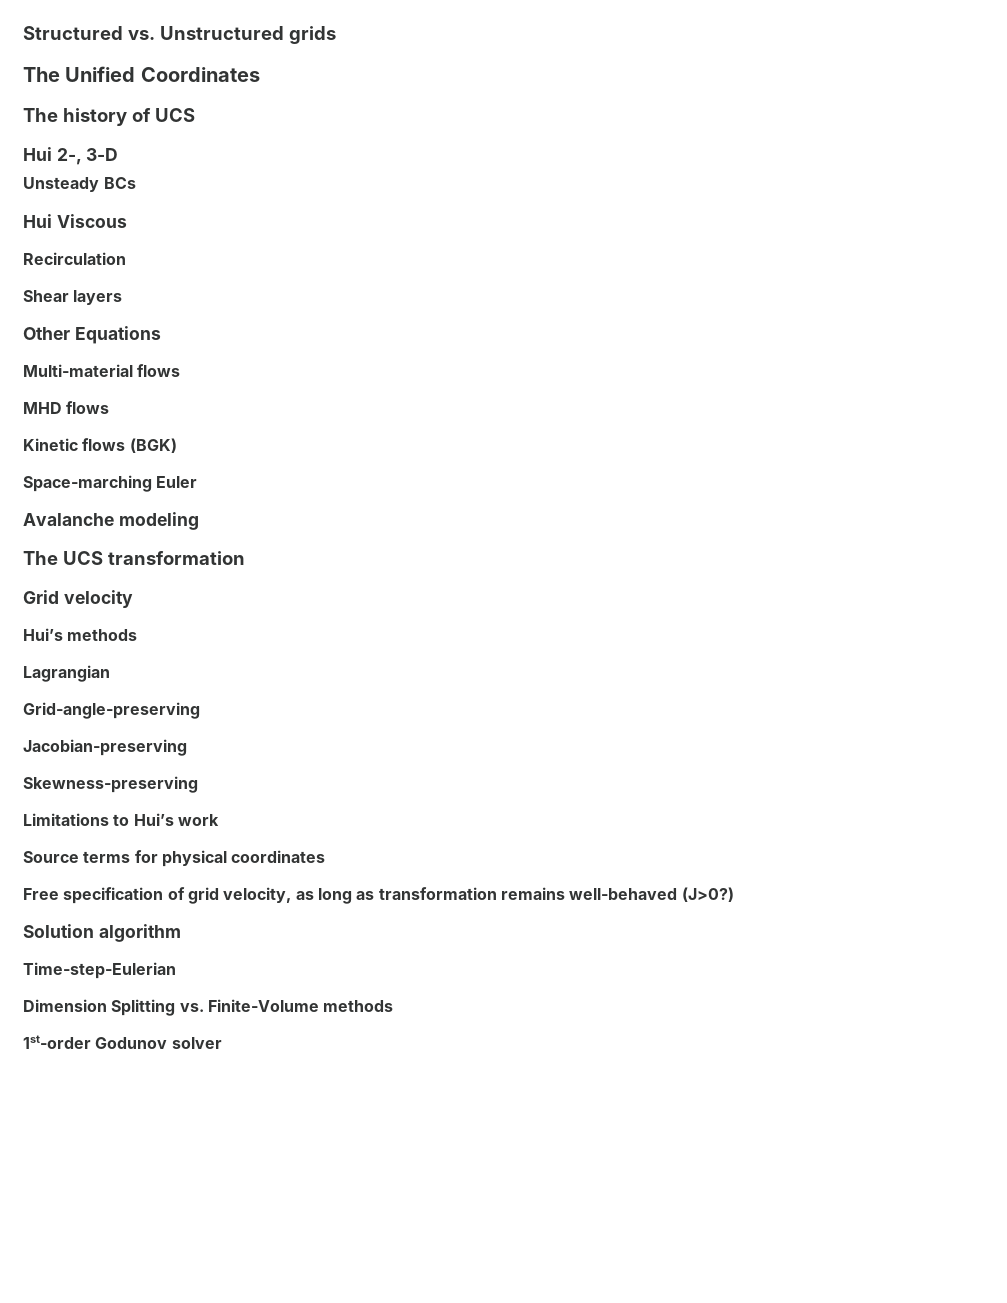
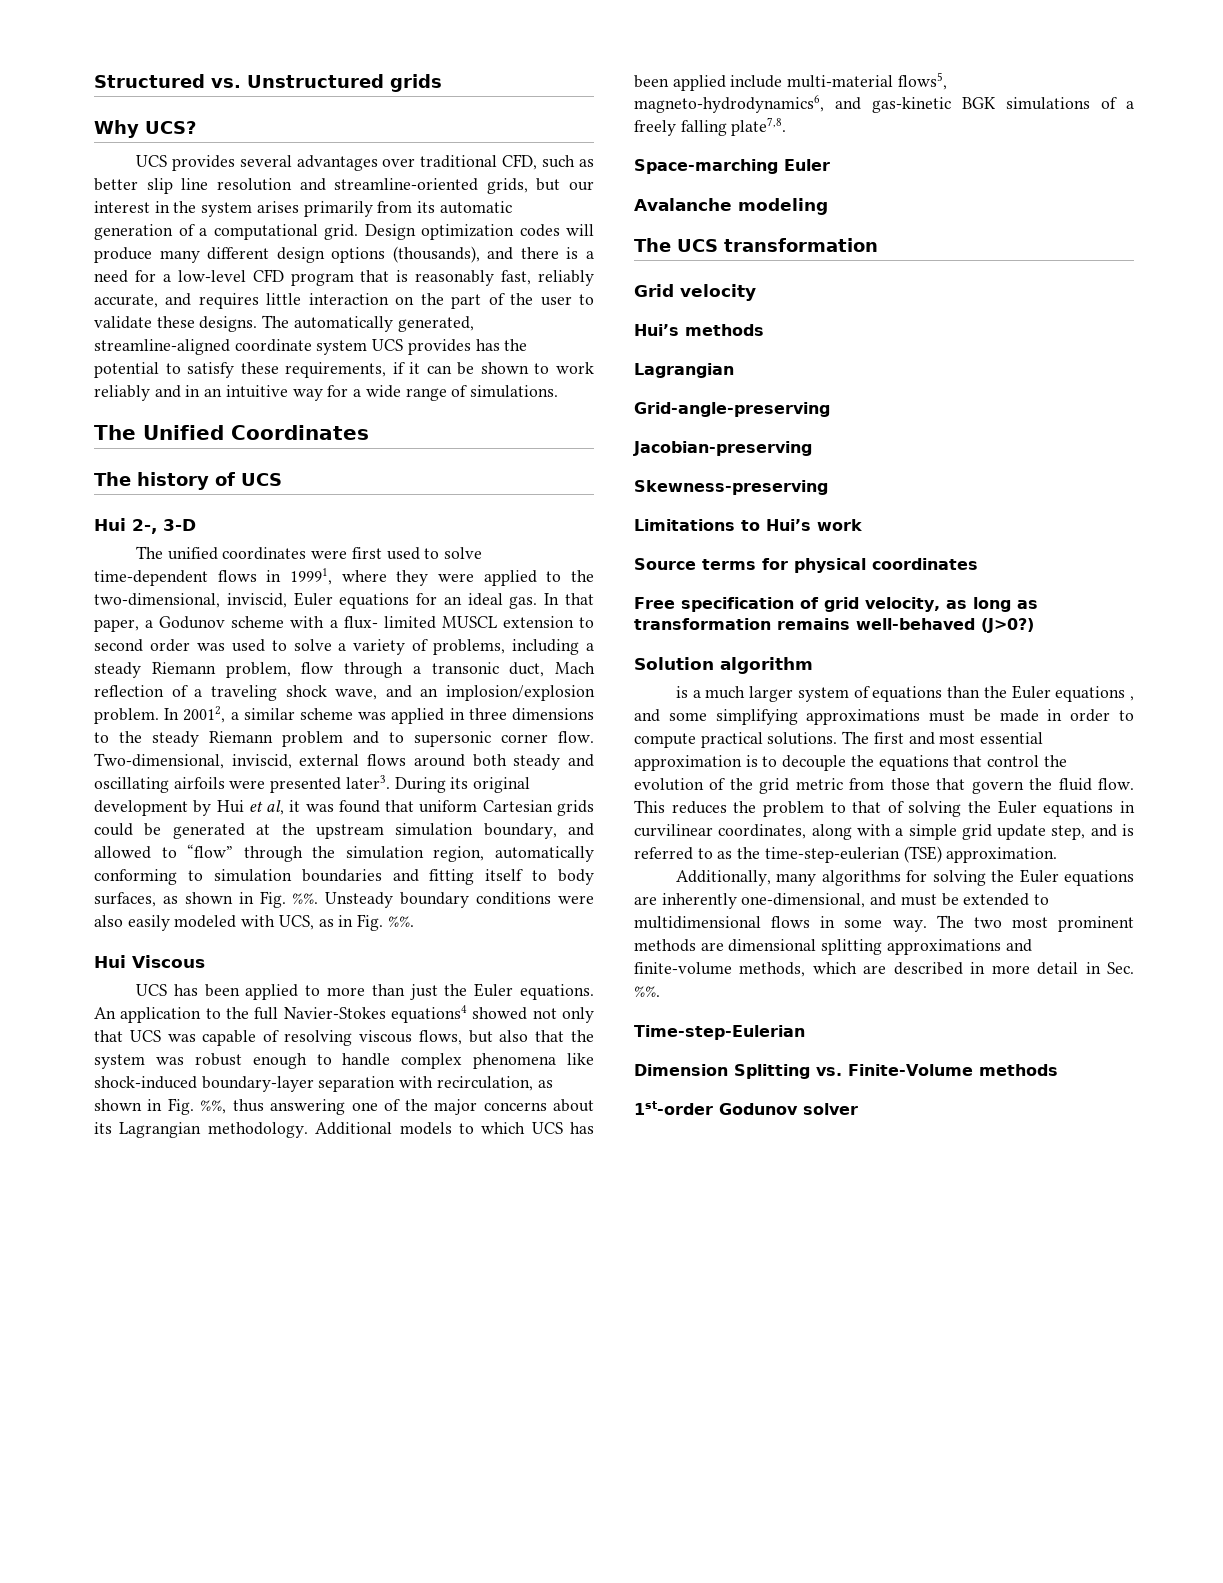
+ Why UCS?
+ UCS provides several advantages over traditional CFD, such as better slip line resolution and streamline-oriented grids, but our interest in the system arises primarily from its automatic generation of a computational grid. Design optimization codes will produce many different design options (thousands), and there is a need for a low-level CFD program that is reasonably fast, reliably accurate, and requires little interaction on the part of the user to validate these designs. The automatically generated, streamline-aligned coordinate system UCS provides has the potential to satisfy these requirements, if it can be shown to work reliably and in an intuitive way for a wide range of simulations.
- Unsteady BCs
+ The unified coordinates were first used to solve time-dependent flows in 19991, where they were applied to the two-dimensional, inviscid, Euler equations for an ideal gas. In that paper, a Godunov scheme with a flux- limited MUSCL extension to second order was used to solve a variety of problems, including a steady Riemann problem, flow through a transonic duct, Mach reflection of a traveling shock wave, and an implosion/explosion problem. In 20012, a similar scheme was applied in three dimensions to the steady Riemann problem and to supersonic corner flow. Two-dimensional, inviscid, external flows around both steady and oscillating airfoils were presented later3. During its original development by Hui et al, it was found that uniform Cartesian grids could be generated at the upstream simulation boundary, and allowed to “flow” through the simulation region, automatically conforming to simulation boundaries and fitting itself to body surfaces, as shown in Fig. %%. Unsteady boundary conditions were also easily modeled with UCS, as in Fig. %%.
  Hui Viscous
- Recirculation
- Shear layers
- Other Equations
- Multi-material flows
- MHD flows
- Kinetic flows (BGK)
+ UCS has been applied to more than just the Euler equations. An application to the full Navier-Stokes equations4 showed not only that UCS was capable of resolving viscous flows, but also that the system was robust enough to handle complex phenomena like shock-induced boundary-layer separation with recirculation, as shown in Fig. %%, thus answering one of the major concerns about its Lagrangian methodology. Additional models to which UCS has been applied include multi-material flows5, magneto-hydrodynamics6, and gas-kinetic BGK simulations of a freely falling plate7,8.
+ is a much larger system of equations than the Euler equations , and some simplifying approximations must be made in order to compute practical solutions. The first and most essential approximation is to decouple the equations that control the evolution of the grid metric from those that govern the fluid flow. This reduces the problem to that of solving the Euler equations in curvilinear coordinates, along with a simple grid update step, and is referred to as the time-step-eulerian (TSE) approximation.
+ Additionally, many algorithms for solving the Euler equations are inherently one-dimensional, and must be extended to multidimensional flows in some way. The two most prominent methods are dimensional splitting approximations and finite-volume methods, which are described in more detail in Sec. %%.

